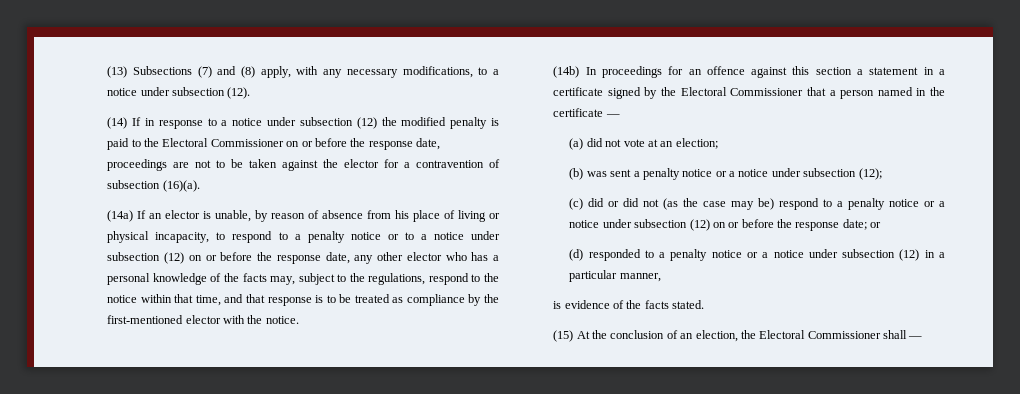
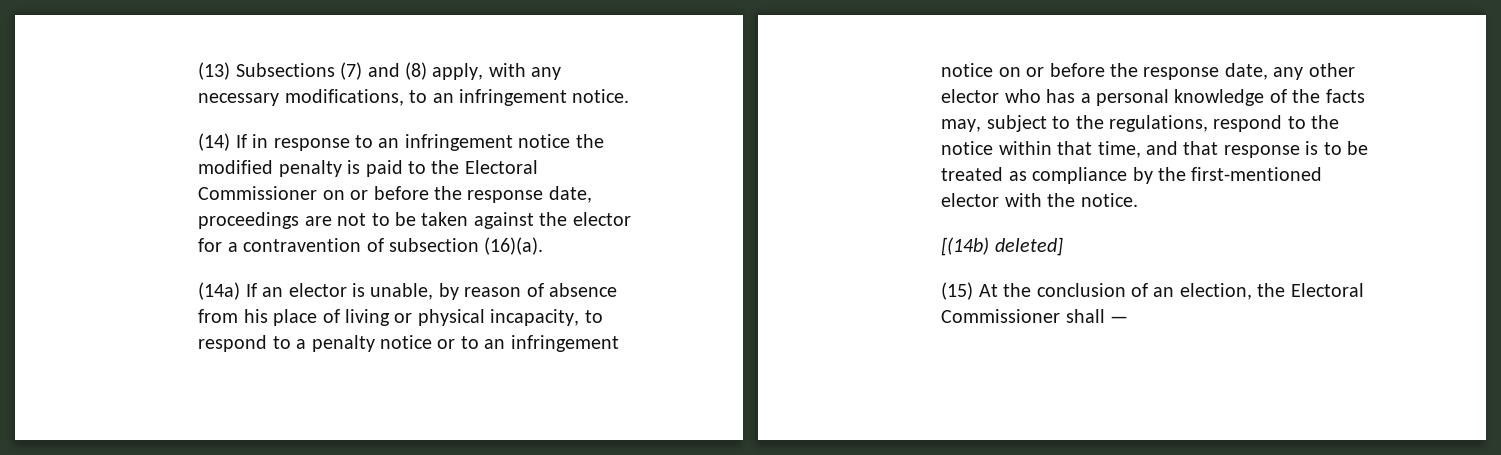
- (13) Subsections (7) and (8) apply, with any necessary modifications, to a notice under subsection (12).
+ (13) Subsections (7) and (8) apply, with any necessary modifications, to an infringement notice.
- (14) If in response to a notice under subsection (12) the modified penalty is paid to the Electoral Commissioner on or before the response date, proceedings are not to be taken against the elector for a contravention of subsection (16)(a).
+ (14) If in response to an infringement notice the modified penalty is paid to the Electoral Commissioner on or before the response date, proceedings are not to be taken against the elector for a contravention of subsection (16)(a).
- (14a) If an elector is unable, by reason of absence from his place of living or physical incapacity, to respond to a penalty notice or to a notice under subsection (12) on or before the response date, any other elector who has a personal knowledge of the facts may, subject to the regulations, respond to the notice within that time, and that response is to be treated as compliance by the first-mentioned elector with the notice.
+ (14a) If an elector is unable, by reason of absence from his place of living or physical incapacity, to respond to a penalty notice or to an infringement notice on or before the response date, any other elector who has a personal knowledge of the facts may, subject to the regulations, respond to the notice within that time, and that response is to be treated as compliance by the first-mentioned elector with the notice.
- (14b) In proceedings for an offence against this section a statement in a certificate signed by the Electoral Commissioner that a person named in the certificate —
- (a) did not vote at an election;
- (b) was sent a penalty notice or a notice under subsection (12);
- (c) did or did not (as the case may be) respond to a penalty notice or a notice under subsection (12) on or before the response date; or
- (d) responded to a penalty notice or a notice under subsection (12) in a particular manner,
- is evidence of the facts stated.
+ [(14b) deleted]

